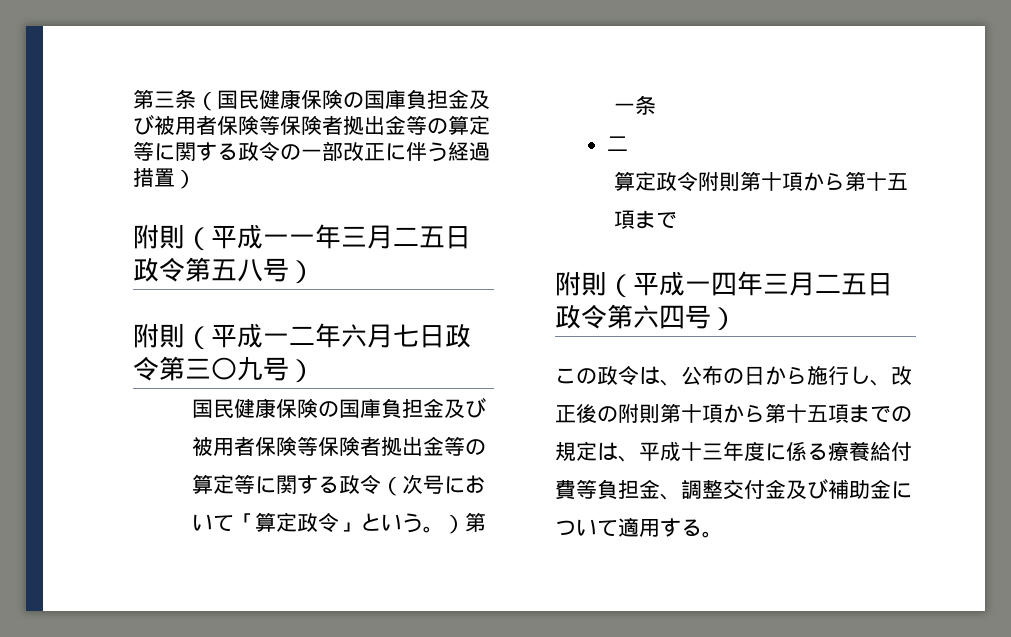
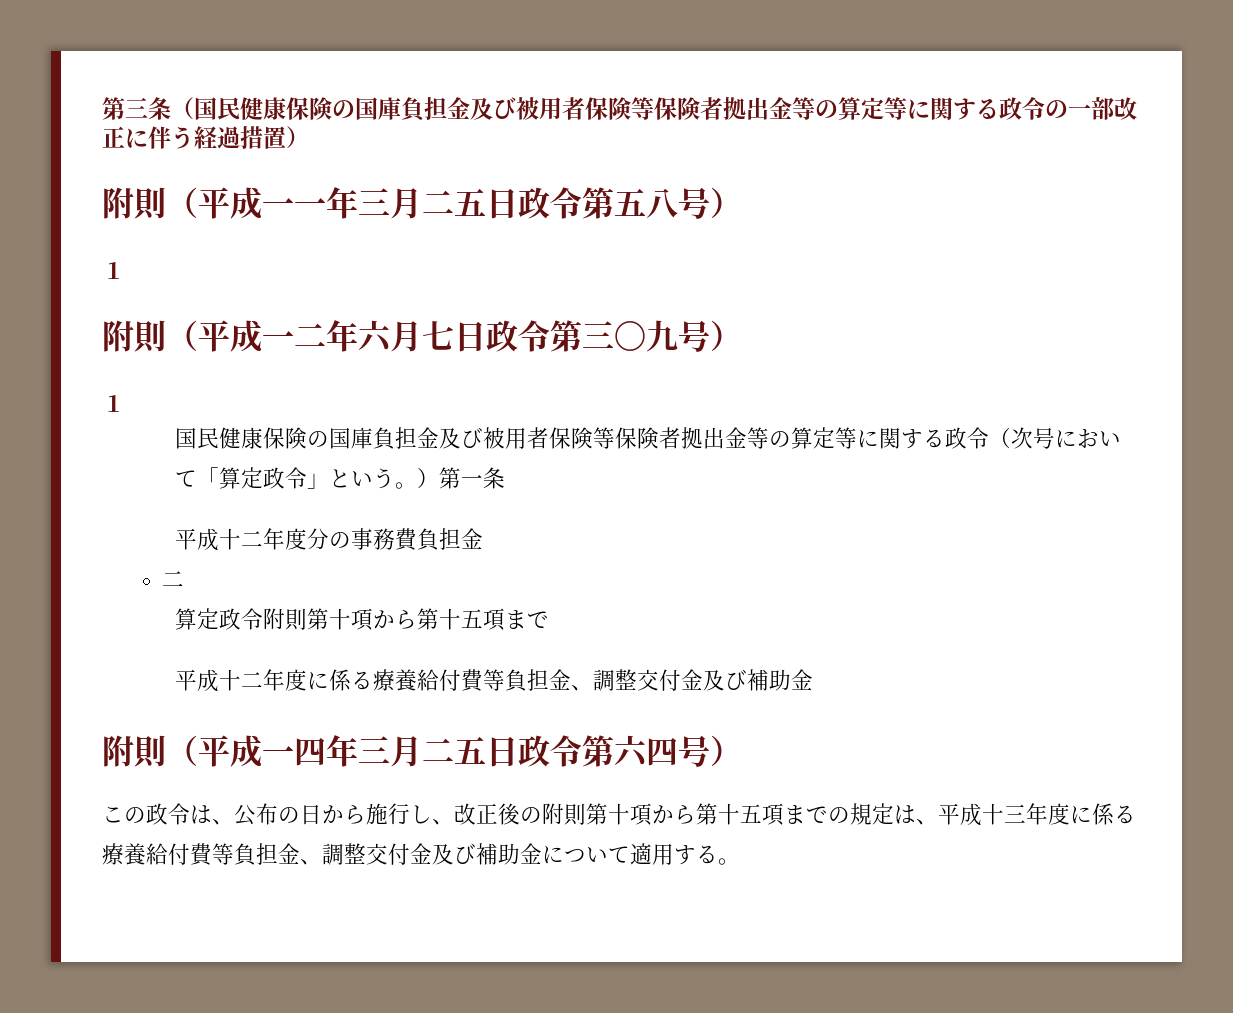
  附則（平成一一年三月二五日政令第五八号）
+ １
  附則（平成一二年六月七日政令第三〇九号）
+ １
+ 平成十二年度分の事務費負担金
+ 平成十二年度に係る療養給付費等負担金、調整交付金及び補助金

